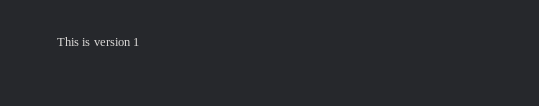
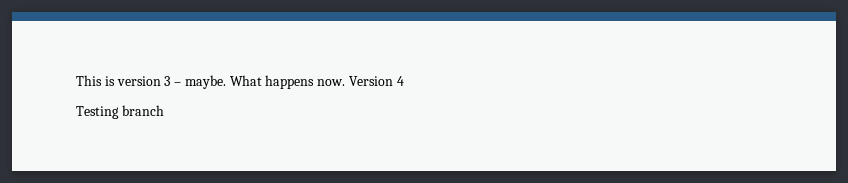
- This is version 1
+ This is version 3 – maybe. What happens now. Version 4
+ Testing branch

